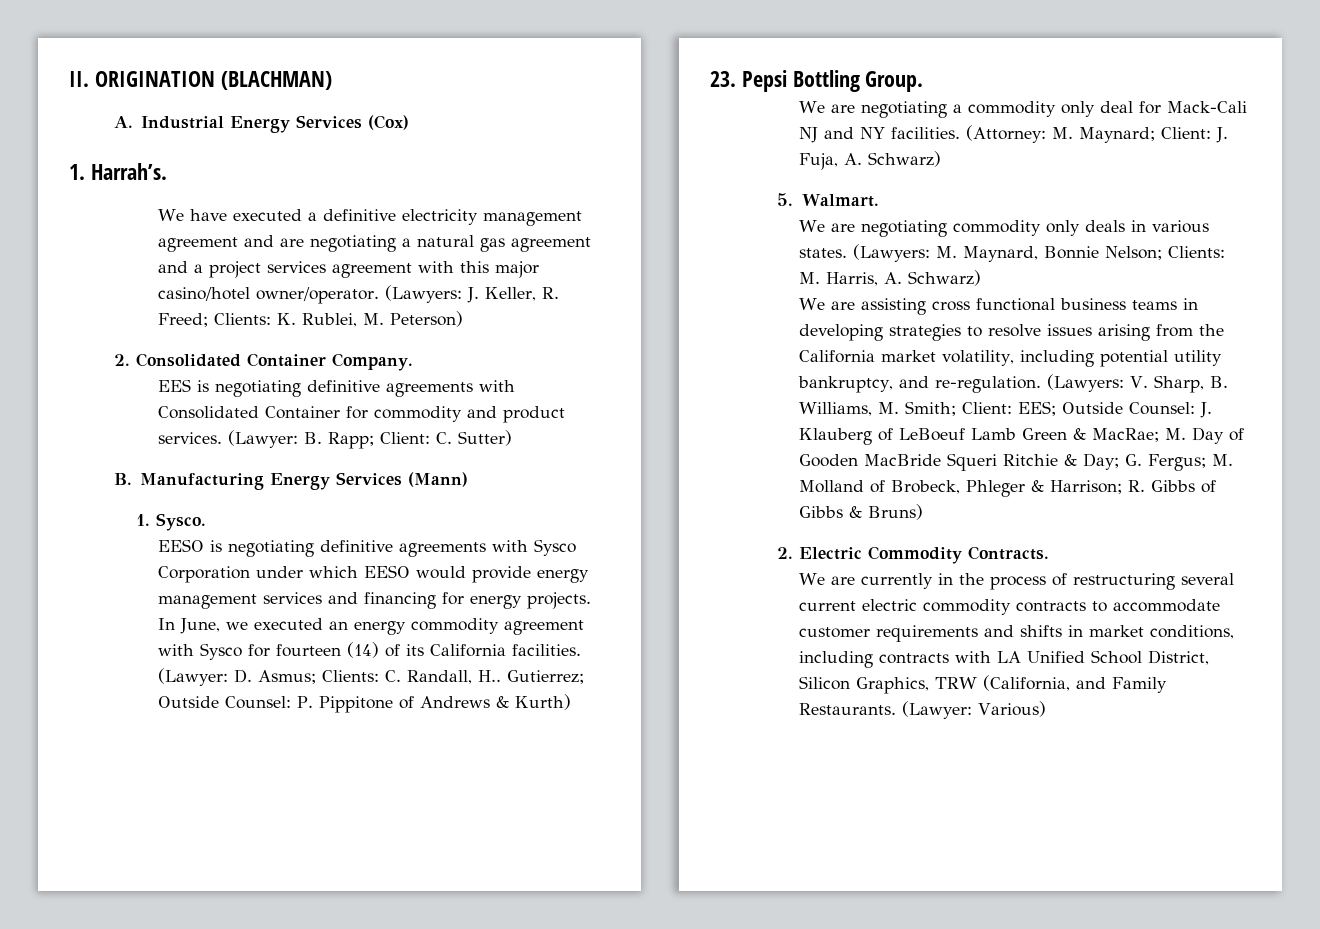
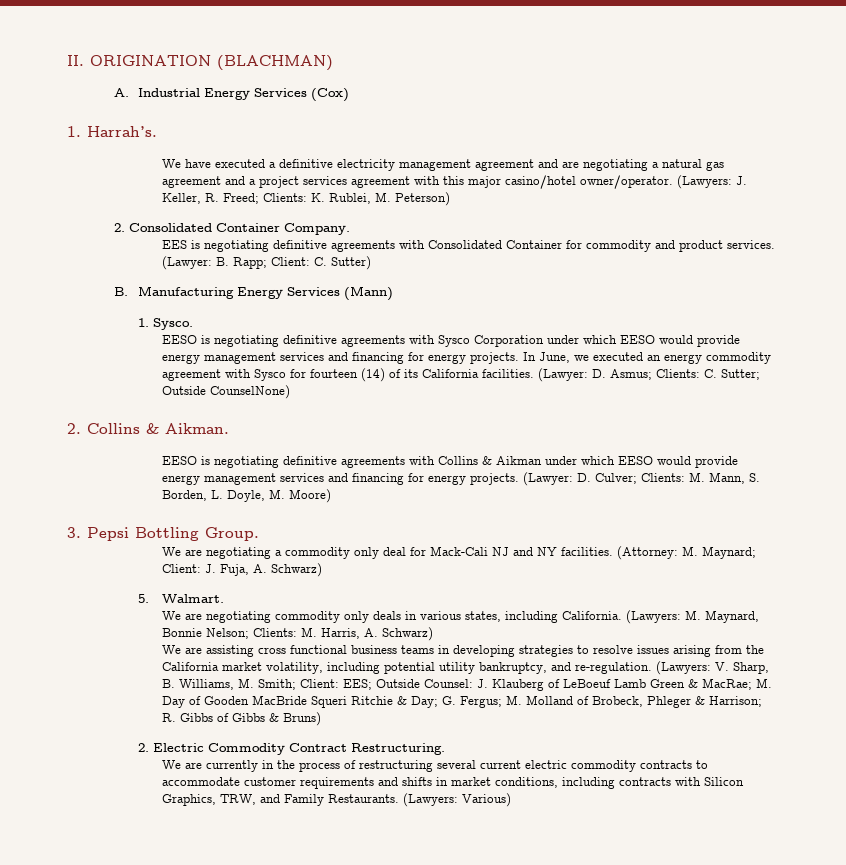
- (Lawyer: D. Asmus; Clients: C. Randall, H.. Gutierrez; Outside Counsel: P. Pippitone of Andrews & Kurth)
- 23. Pepsi Bottling Group.
+ (Lawyer: D. Asmus; Clients: C. Sutter; Outside CounselNone)
+ 2. Collins & Aikman.
+ EESO is negotiating definitive agreements with Collins & Aikman under which EESO would provide energy management services and financing for energy projects. (Lawyer: D. Culver; Clients: M. Mann, S. Borden, L. Doyle, M. Moore)
+ 3. Pepsi Bottling Group.
- We are negotiating commodity only deals in various states.
+ We are negotiating commodity only deals in various states, including California.
- 2. Electric Commodity Contracts.
+ 2. Electric Commodity Contract Restructuring.
- We are currently in the process of restructuring several current electric commodity contracts to accommodate customer requirements and shifts in market conditions, including contracts with LA Unified School District, Silicon Graphics, TRW (California, and Family Restaurants.
+ We are currently in the process of restructuring several current electric commodity contracts to accommodate customer requirements and shifts in market conditions, including contracts with Silicon Graphics, TRW, and Family Restaurants.
- (Lawyer: Various)
+ (Lawyers: Various)

